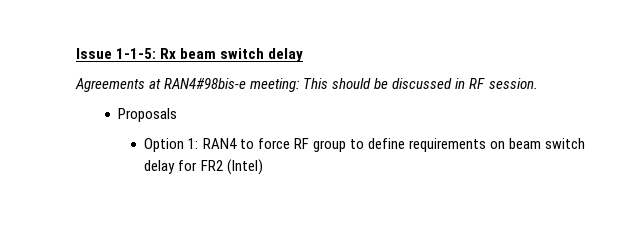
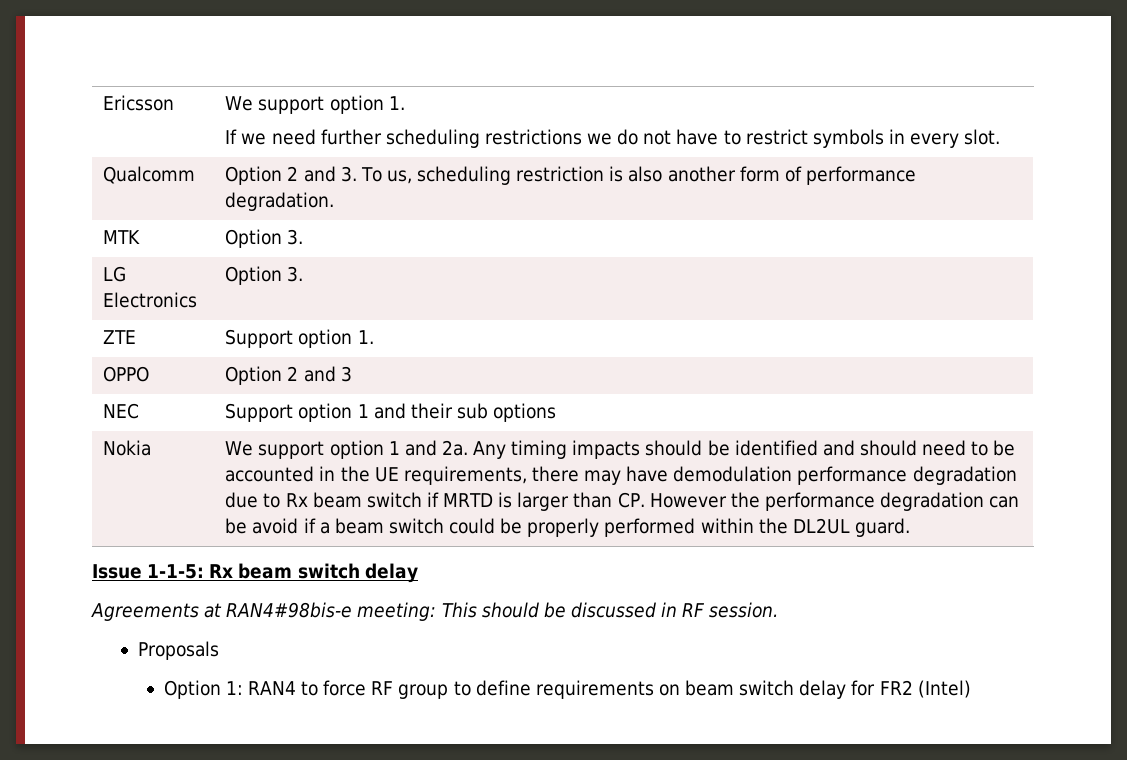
+ Ericsson | We support option 1.
+ If we need further scheduling restrictions we do not have to restrict symbols in every slot.
+ Qualcomm | Option 2 and 3. To us, scheduling restriction is also another form of performance degradation.
+ MTK | Option 3.
+ LG Electronics | Option 3.
+ ZTE | Support option 1.
+ OPPO | Option 2 and 3
+ NEC | Support option 1 and their sub options
+ Nokia | We support option 1 and 2a. Any timing impacts should be identified and should need to be accounted in the UE requirements, there may have demodulation performance degradation due to Rx beam switch if MRTD is larger than CP. However the performance degradation can be avoid if a beam switch could be properly performed within the DL2UL guard.

